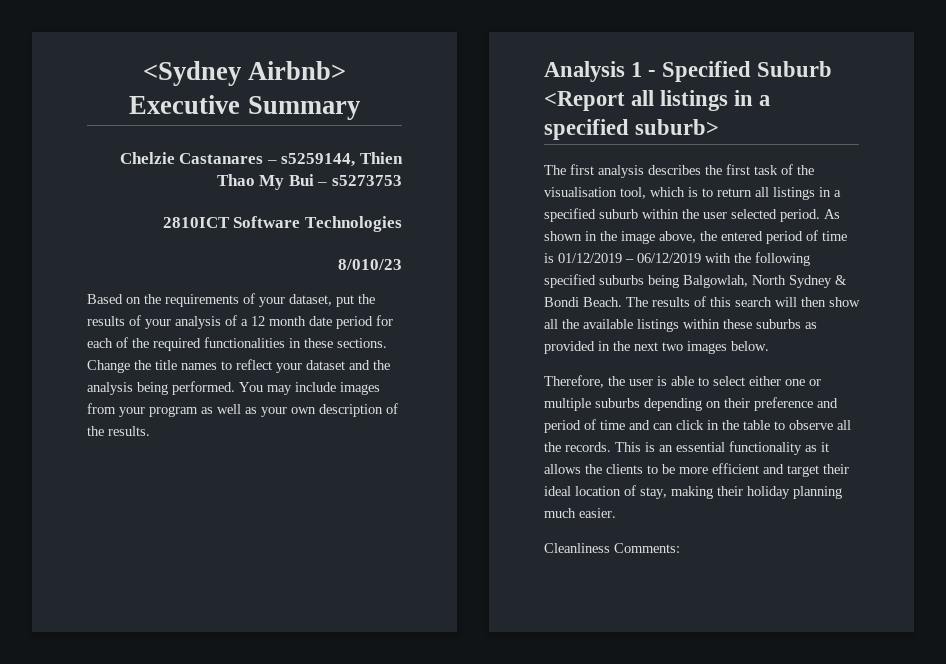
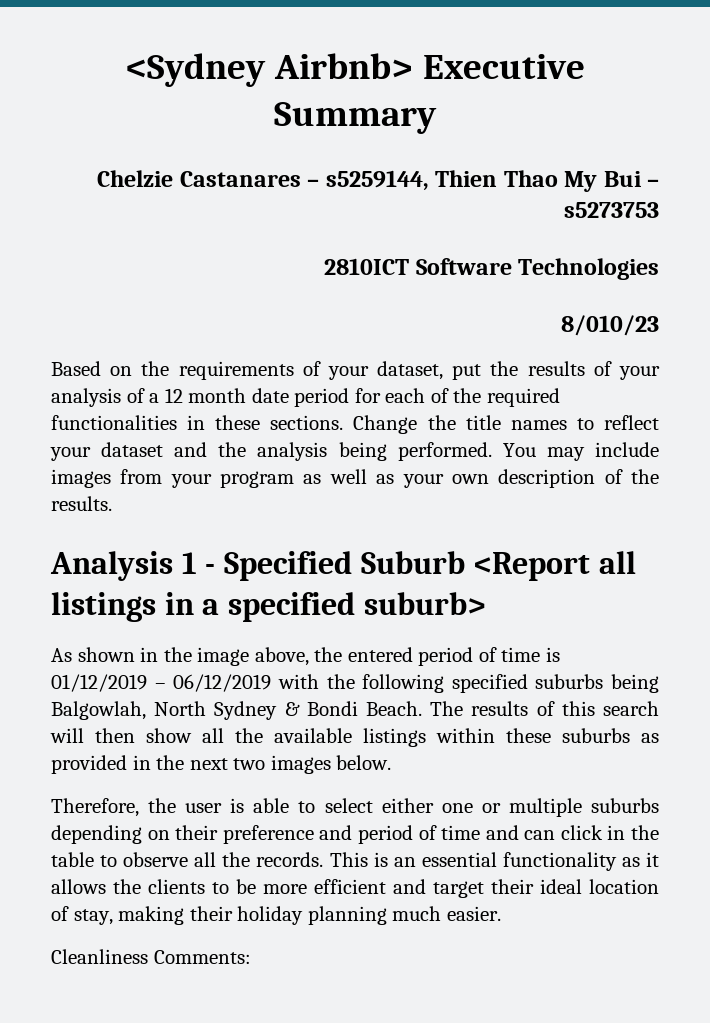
- The first analysis describes the first task of the visualisation tool, which is to return all listings in a specified suburb within the user selected period.

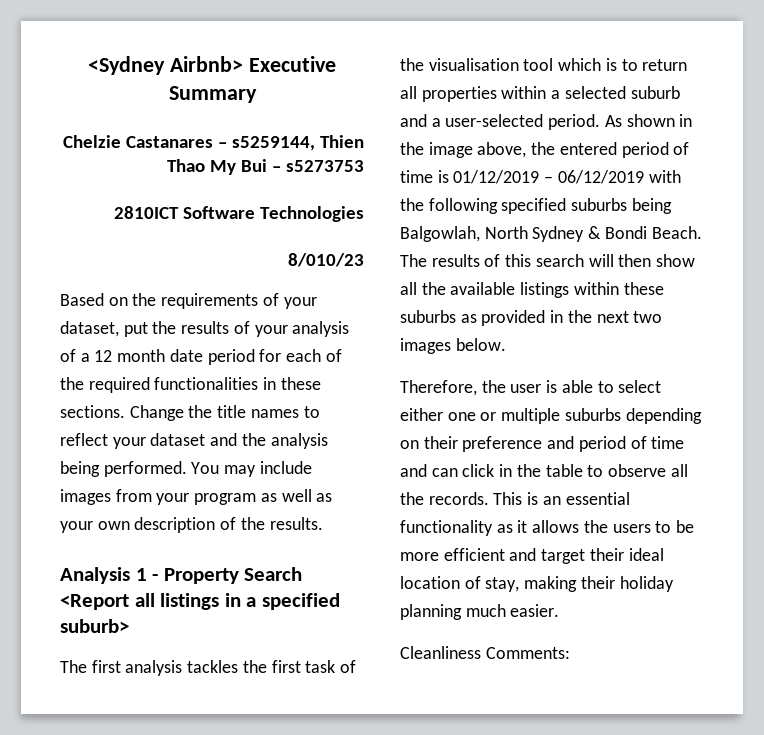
- Analysis 1 - Specified Suburb <Report all listings in a specified suburb>
+ Analysis 1 - Property Search <Report all listings in a specified suburb>
+ The first analysis tackles the first task of the visualisation tool which is to return all properties within a selected suburb and a user-selected period.
- This is an essential functionality as it allows the clients to be more efficient and target their ideal location of stay, making their holiday planning much easier.
+ This is an essential functionality as it allows the users to be more efficient and target their ideal location of stay, making their holiday planning much easier.

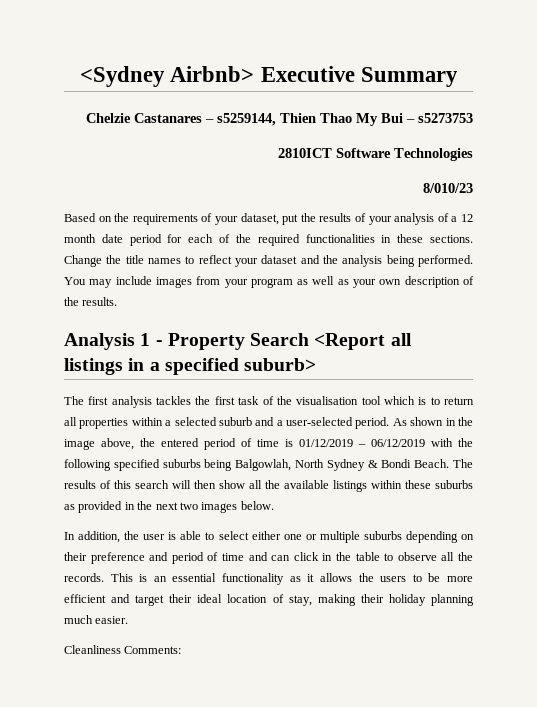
- Therefore, the user is able to select either one or multiple suburbs depending on their preference and period of time and can click in the table to observe all the records.
+ In addition, the user is able to select either one or multiple suburbs depending on their preference and period of time and can click in the table to observe all the records.

